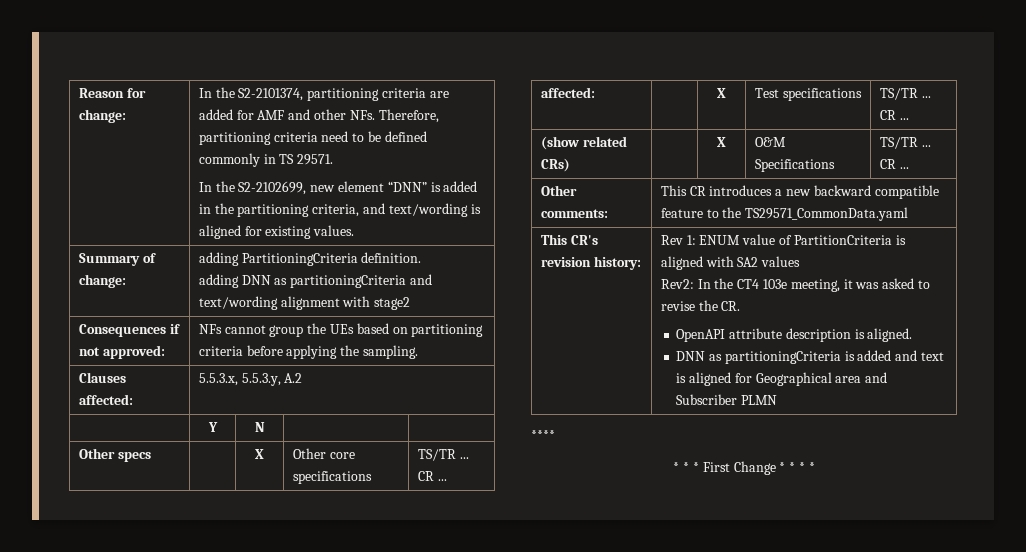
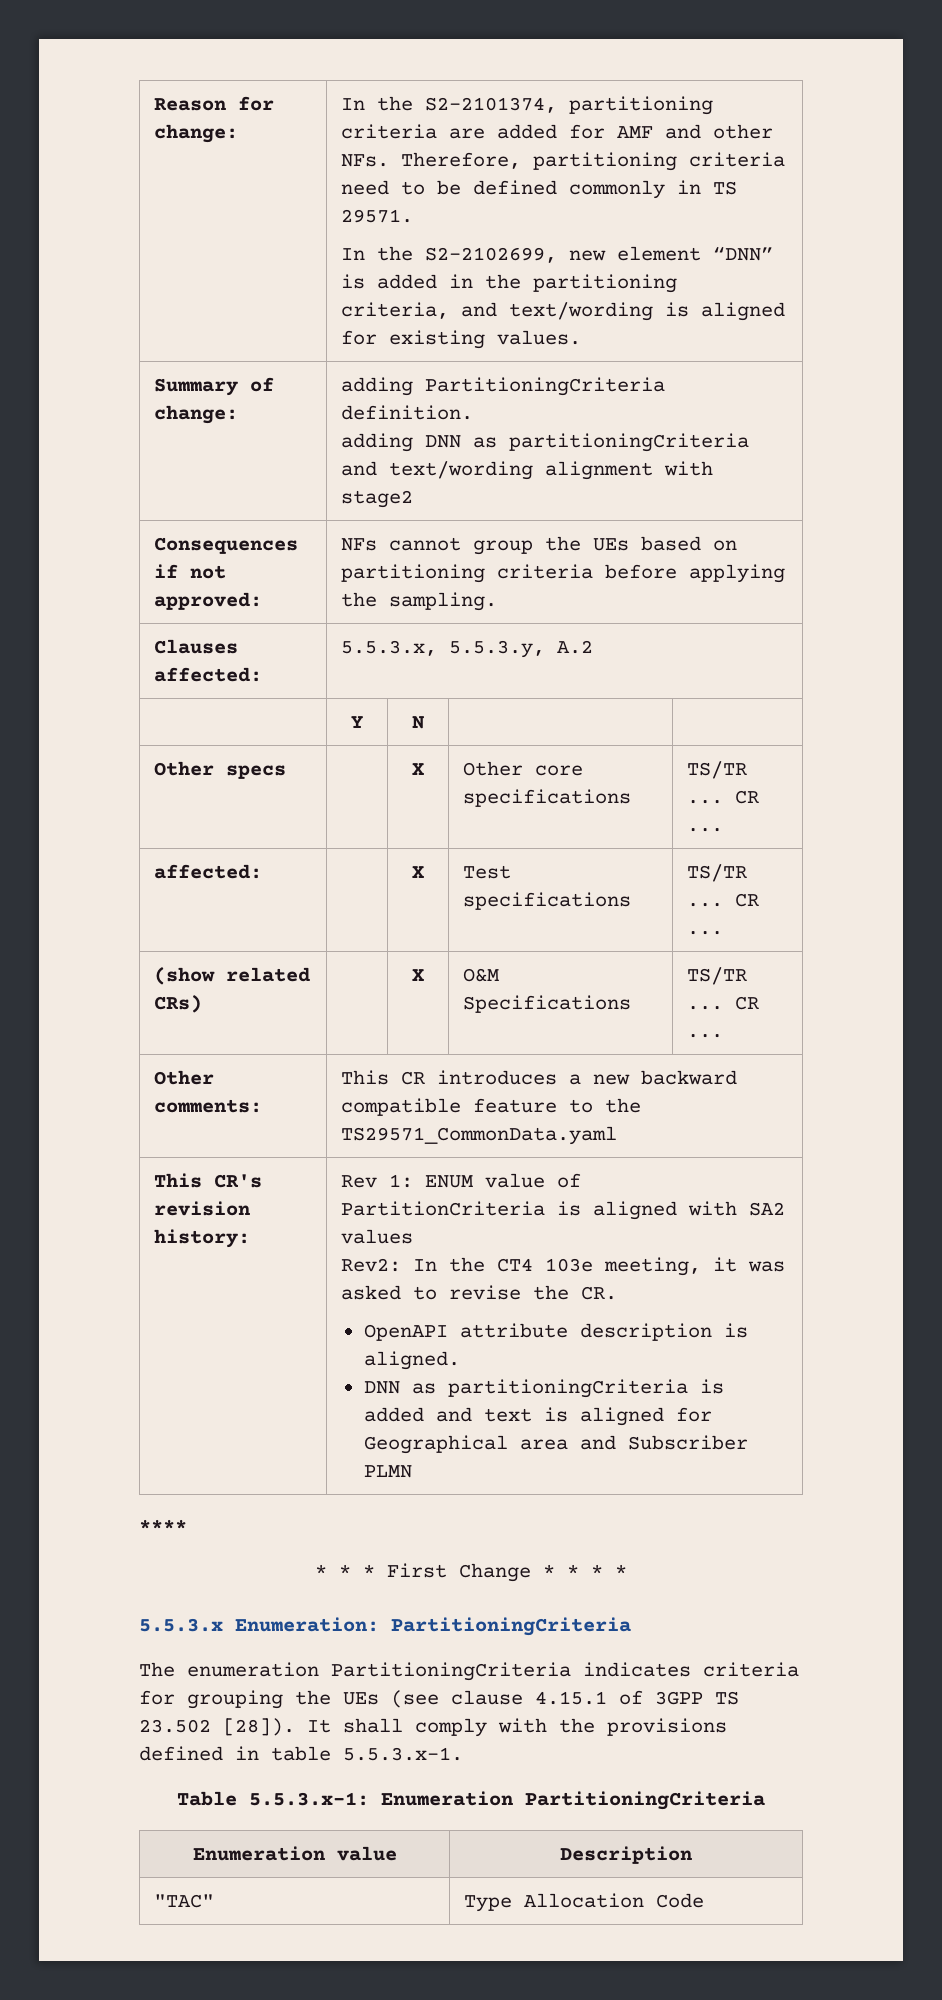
+ 5.5.3.x Enumeration: PartitioningCriteria
+ The enumeration PartitioningCriteria indicates criteria for grouping the UEs (see clause 4.15.1 of 3GPP TS 23.502 [28]). It shall comply with the provisions defined in table 5.5.3.x-1.
+ Table 5.5.3.x-1: Enumeration PartitioningCriteria
+ Enumeration value | Description
+ "TAC" | Type Allocation Code

